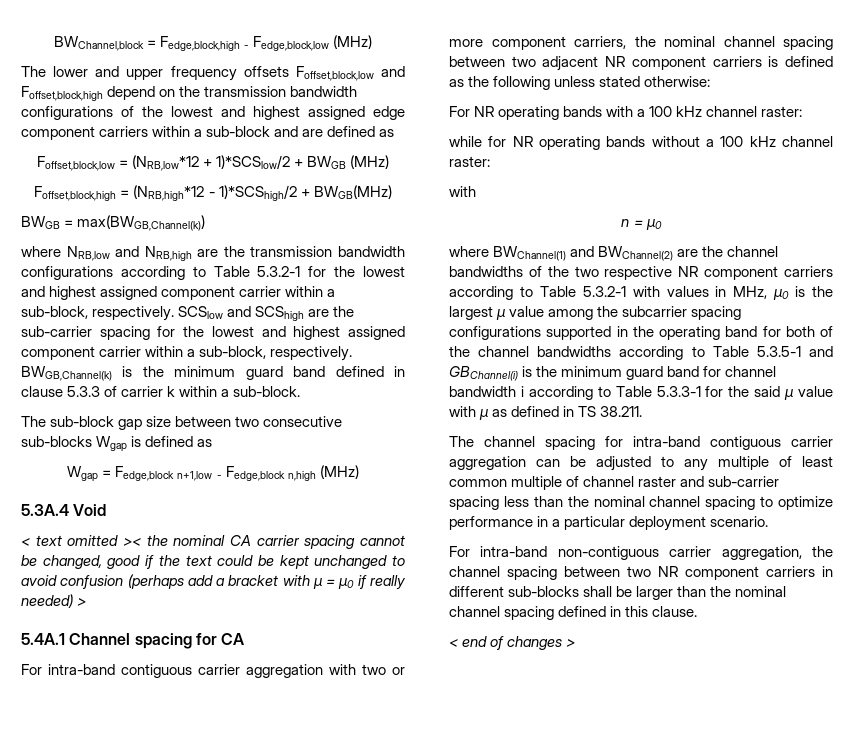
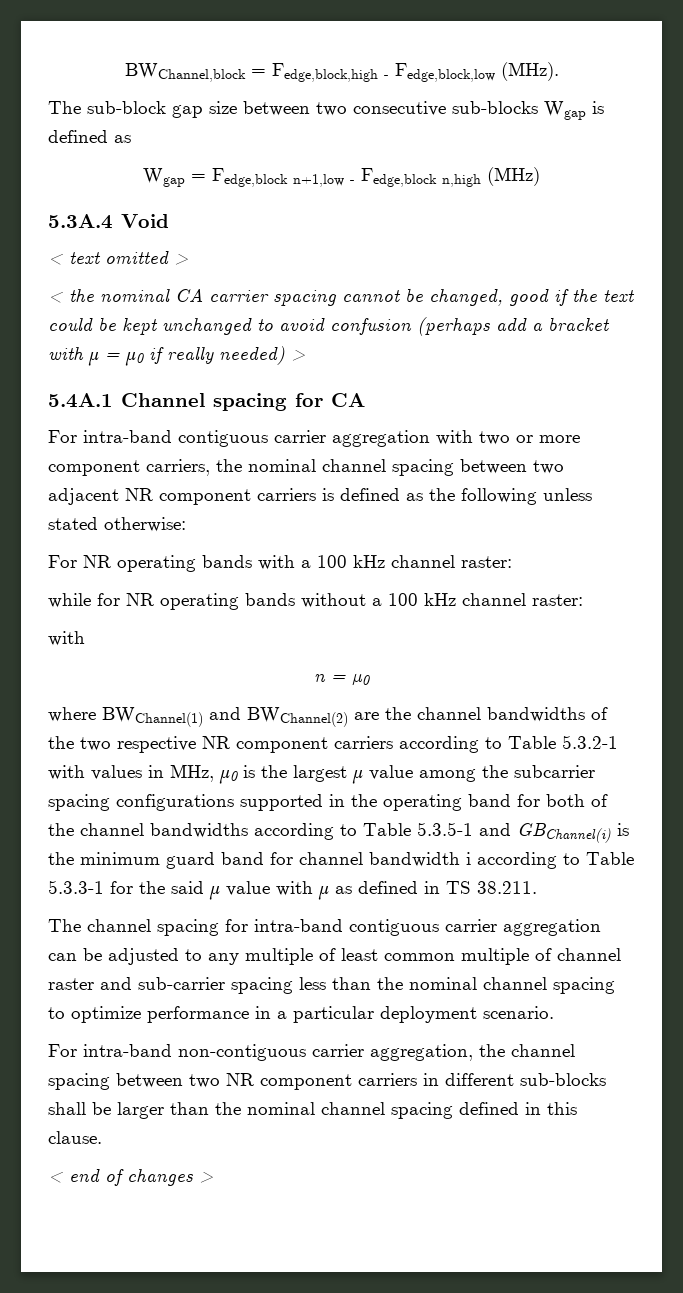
- BWChannel,block = Fedge,block,high - Fedge,block,low (MHz)
- The lower and upper frequency offsets Foffset,block,low and Foffset,block,high depend on the transmission bandwidth configurations of the lowest and highest assigned edge component carriers within a sub-block and are defined as
- Foffset,block,low = (NRB,low*12 + 1)*SCSlow/2 + BWGB (MHz)
- Foffset,block,high = (NRB,high*12 - 1)*SCShigh/2 + BWGB(MHz)
- BWGB = max(BWGB,Channel(k))
- where NRB,low and NRB,high are the transmission bandwidth configurations according to Table 5.3.2-1 for the lowest and highest assigned component carrier within a sub-block, respectively. SCSlow and SCShigh are the sub-carrier spacing for the lowest and highest assigned component carrier within a sub-block, respectively. BWGB,Channel(k) is the minimum guard band defined in clause 5.3.3 of carrier k within a sub-block.
+ BWChannel,block = Fedge,block,high - Fedge,block,low (MHz).
- < text omitted >< the nominal CA carrier spacing cannot be changed, good if the text could be kept unchanged to avoid confusion (perhaps add a bracket with μ = μ0 if really needed) >
+ < text omitted >
+ < the nominal CA carrier spacing cannot be changed, good if the text could be kept unchanged to avoid confusion (perhaps add a bracket with μ = μ0 if really needed) >

